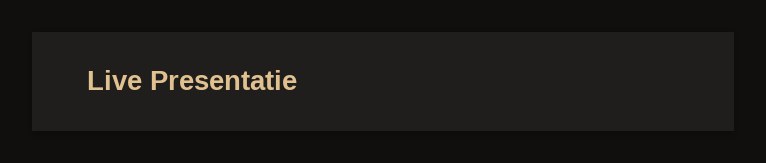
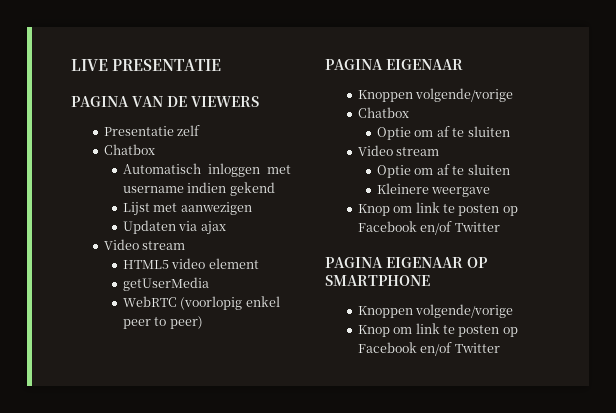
- Live Presentatie
+ LIVE PRESENTATIE
+ PAGINA VAN DE VIEWERS
+ Presentatie zelf
+ Chatbox
+ Automatisch inloggen met username indien gekend
+ Lijst met aanwezigen
+ Updaten via ajax
+ Video stream
+ HTML5 video element
+ getUserMedia
+ WebRTC (voorlopig enkel peer to peer)
+ PAGINA EIGENAAR
+ Knoppen volgende/vorige
+ Chatbox
+ Optie om af te sluiten
+ Video stream
+ Optie om af te sluiten
+ Kleinere weergave
+ Knop om link te posten op Facebook en/of Twitter
+ PAGINA EIGENAAR OP SMARTPHONE
+ Knoppen volgende/vorige
+ Knop om link te posten op Facebook en/of Twitter

